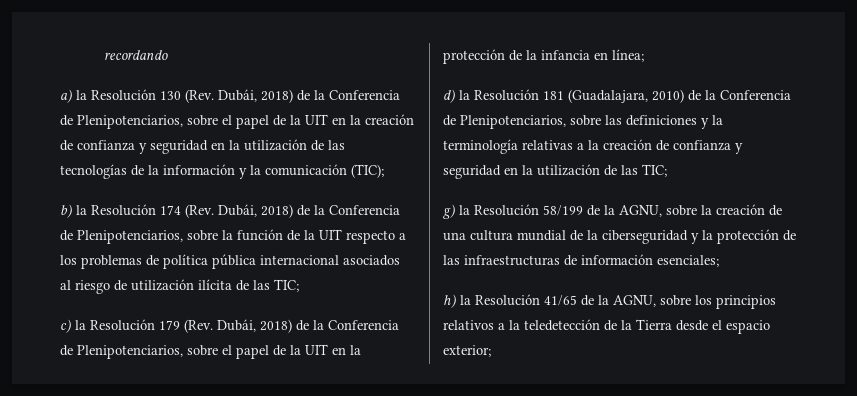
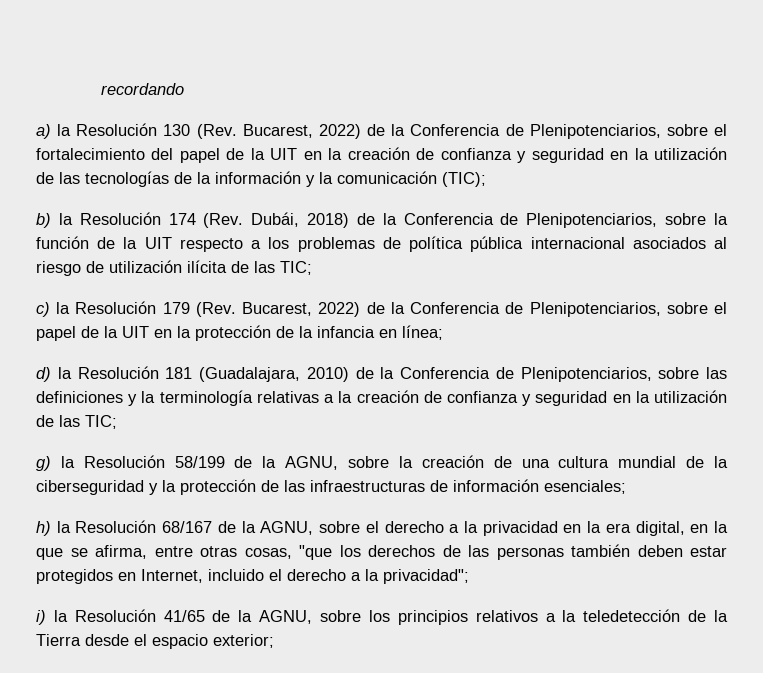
- a) la Resolución 130 (Rev. Dubái, 2018) de la Conferencia de Plenipotenciarios, sobre el papel de la UIT en la creación de confianza y seguridad en la utilización de las tecnologías de la información y la comunicación (TIC);
+ a) la Resolución 130 (Rev. Bucarest, 2022) de la Conferencia de Plenipotenciarios, sobre el fortalecimiento del papel de la UIT en la creación de confianza y seguridad en la utilización de las tecnologías de la información y la comunicación (TIC);
- c) la Resolución 179 (Rev. Dubái, 2018) de la Conferencia de Plenipotenciarios, sobre el papel de la UIT en la protección de la infancia en línea;
+ c) la Resolución 179 (Rev. Bucarest, 2022) de la Conferencia de Plenipotenciarios, sobre el papel de la UIT en la protección de la infancia en línea;
- h) la Resolución 41/65 de la AGNU, sobre los principios relativos a la teledetección de la Tierra desde el espacio exterior;
+ h) la Resolución 68/167 de la AGNU, sobre el derecho a la privacidad en la era digital, en la que se afirma, entre otras cosas, "que los derechos de las personas también deben estar protegidos en Internet, incluido el derecho a la privacidad";
+ i) la Resolución 41/65 de la AGNU, sobre los principios relativos a la teledetección de la Tierra desde el espacio exterior;

